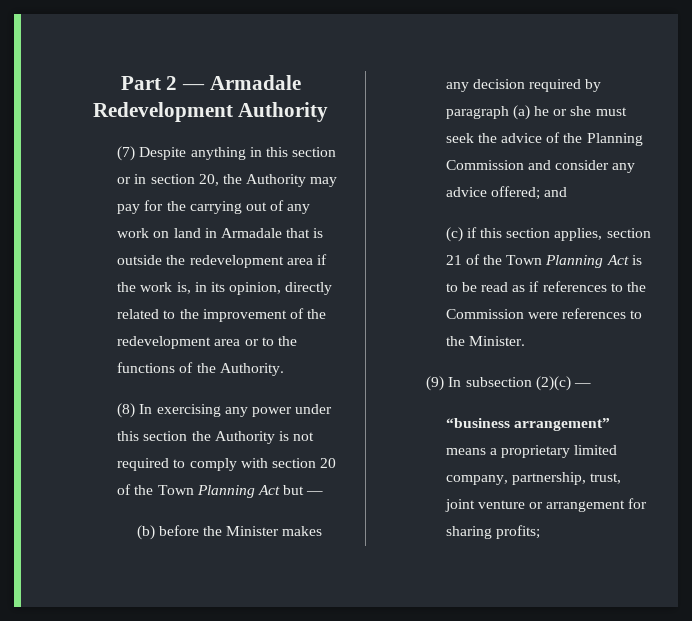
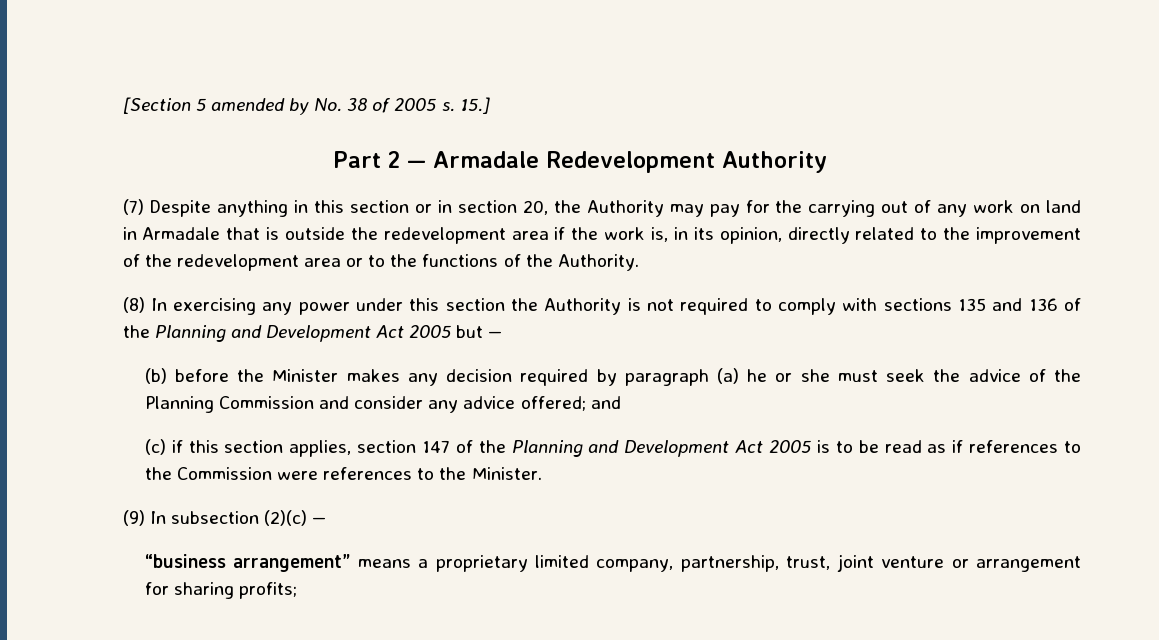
+ [Section 5 amended by No. 38 of 2005 s. 15.]
- (8) In exercising any power under this section the Authority is not required to comply with section 20 of the Town Planning Act but —
+ (8) In exercising any power under this section the Authority is not required to comply with sections 135 and 136 of the Planning and Development Act 2005 but —
- (c) if this section applies, section 21 of the Town Planning Act is to be read as if references to the Commission were references to the Minister.
+ (c) if this section applies, section 147 of the Planning and Development Act 2005 is to be read as if references to the Commission were references to the Minister.

